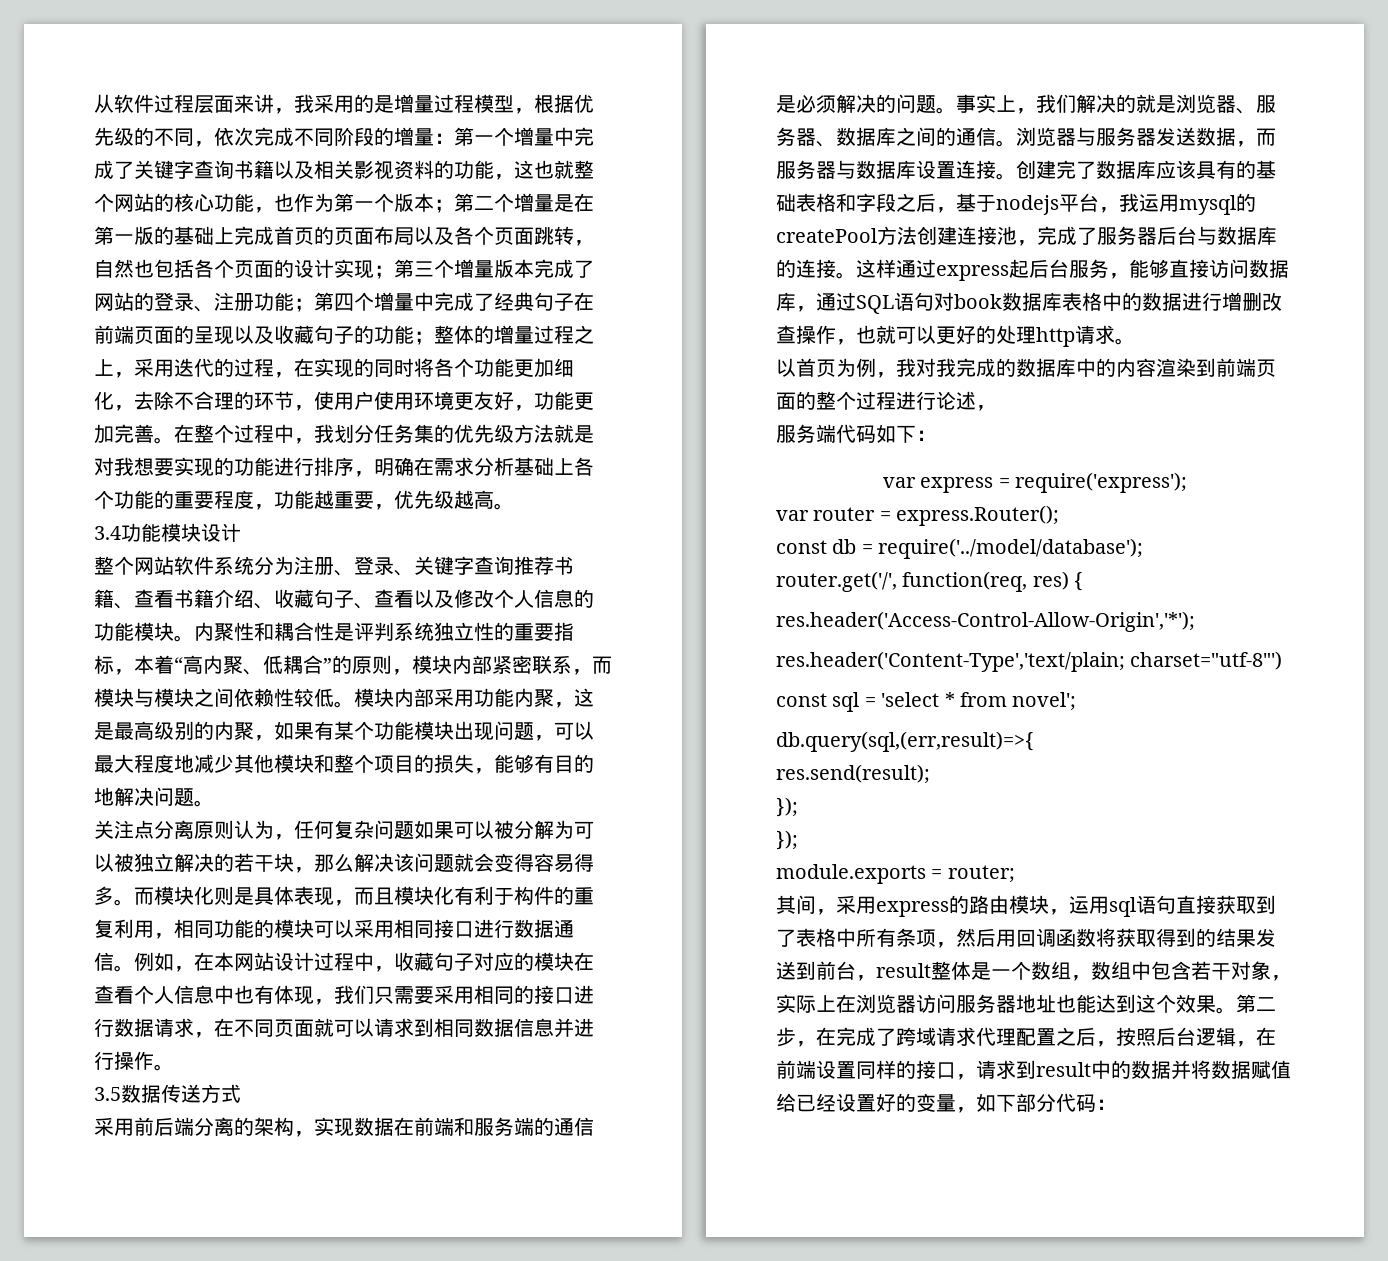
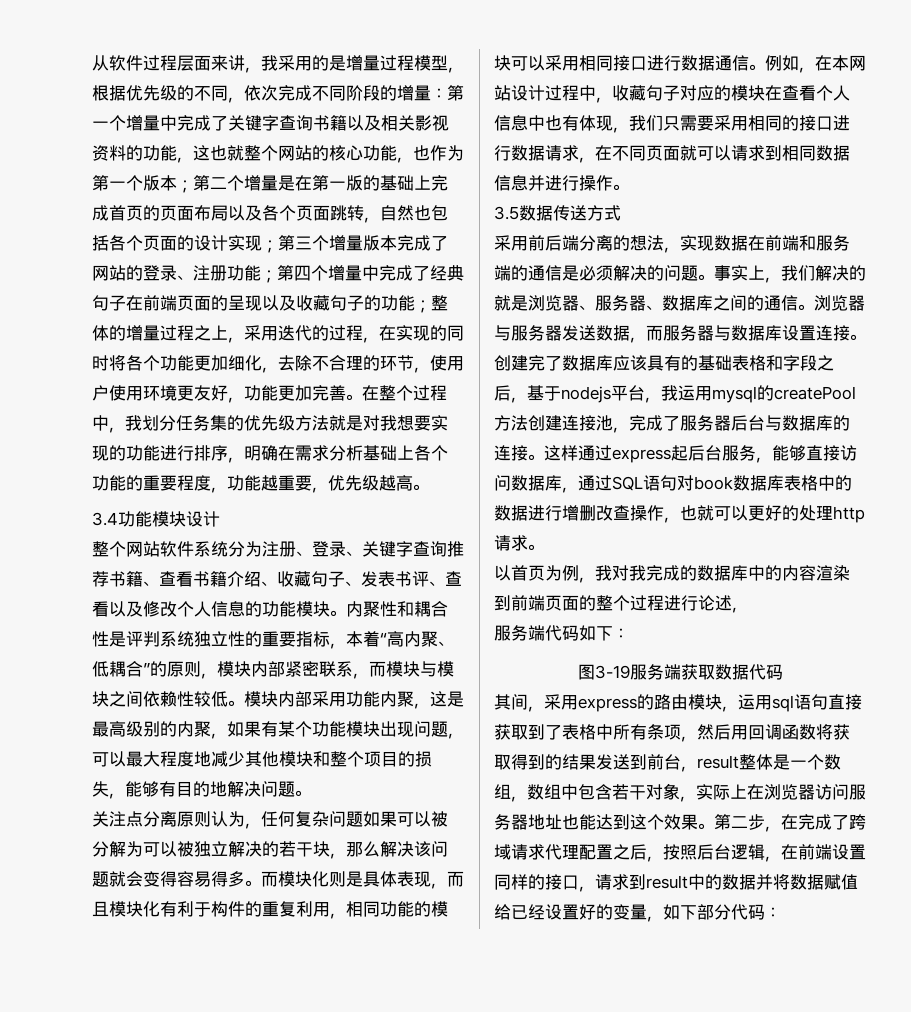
- 整个网站软件系统分为注册、登录、关键字查询推荐书籍、查看书籍介绍、收藏句子、查看以及修改个人信息的功能模块。
+ 整个网站软件系统分为注册、登录、关键字查询推荐书籍、查看书籍介绍、收藏句子、发表书评、查看以及修改个人信息的功能模块。
- 采用前后端分离的架构，实现数据在前端和服务端的通信是必须解决的问题。
+ 采用前后端分离的想法，实现数据在前端和服务端的通信是必须解决的问题。
- var express = require('express');
- var router = express.Router();
- const db = require('../model/database');
- router.get('/', function(req, res) {
- res.header('Access-Control-Allow-Origin','*');
- res.header('Content-Type','text/plain; charset="utf-8"')
- const sql = 'select * from novel';
- db.query(sql,(err,result)=>{
- res.send(result);
- });
- });
- module.exports = router;
+ 图3-19服务端获取数据代码

